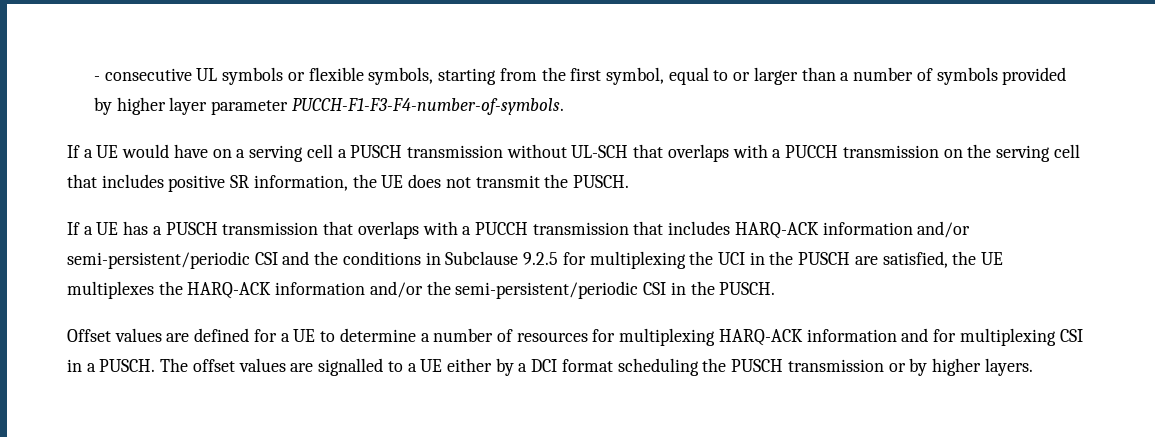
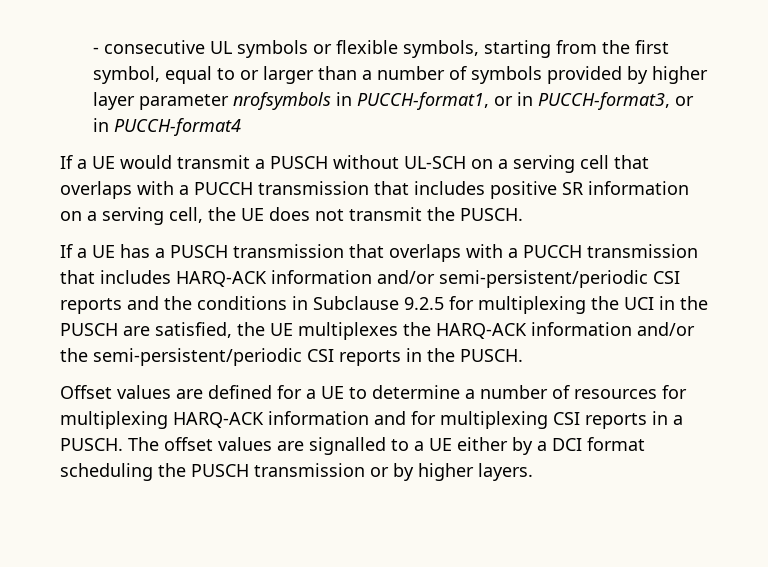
- - consecutive UL symbols or flexible symbols, starting from the first symbol, equal to or larger than a number of symbols provided by higher layer parameter PUCCH-F1-F3-F4-number-of-symbols.
- If a UE would have on a serving cell a PUSCH transmission without UL-SCH that overlaps with a PUCCH transmission on the serving cell that includes positive SR information, the UE does not transmit the PUSCH.
+ - consecutive UL symbols or flexible symbols, starting from the first symbol, equal to or larger than a number of symbols provided by higher layer parameter nrofsymbols in PUCCH-format1, or in PUCCH-format3, or in PUCCH-format4
+ If a UE would transmit a PUSCH without UL-SCH on a serving cell that overlaps with a PUCCH transmission that includes positive SR information on a serving cell, the UE does not transmit the PUSCH.
- If a UE has a PUSCH transmission that overlaps with a PUCCH transmission that includes HARQ-ACK information and/or semi-persistent/periodic CSI and the conditions in Subclause 9.2.5 for multiplexing the UCI in the PUSCH are satisfied, the UE multiplexes the HARQ-ACK information and/or the semi-persistent/periodic CSI in the PUSCH.
+ If a UE has a PUSCH transmission that overlaps with a PUCCH transmission that includes HARQ-ACK information and/or semi-persistent/periodic CSI reports and the conditions in Subclause 9.2.5 for multiplexing the UCI in the PUSCH are satisfied, the UE multiplexes the HARQ-ACK information and/or the semi-persistent/periodic CSI reports in the PUSCH.
- Offset values are defined for a UE to determine a number of resources for multiplexing HARQ-ACK information and for multiplexing CSI in a PUSCH.
+ Offset values are defined for a UE to determine a number of resources for multiplexing HARQ-ACK information and for multiplexing CSI reports in a PUSCH.

